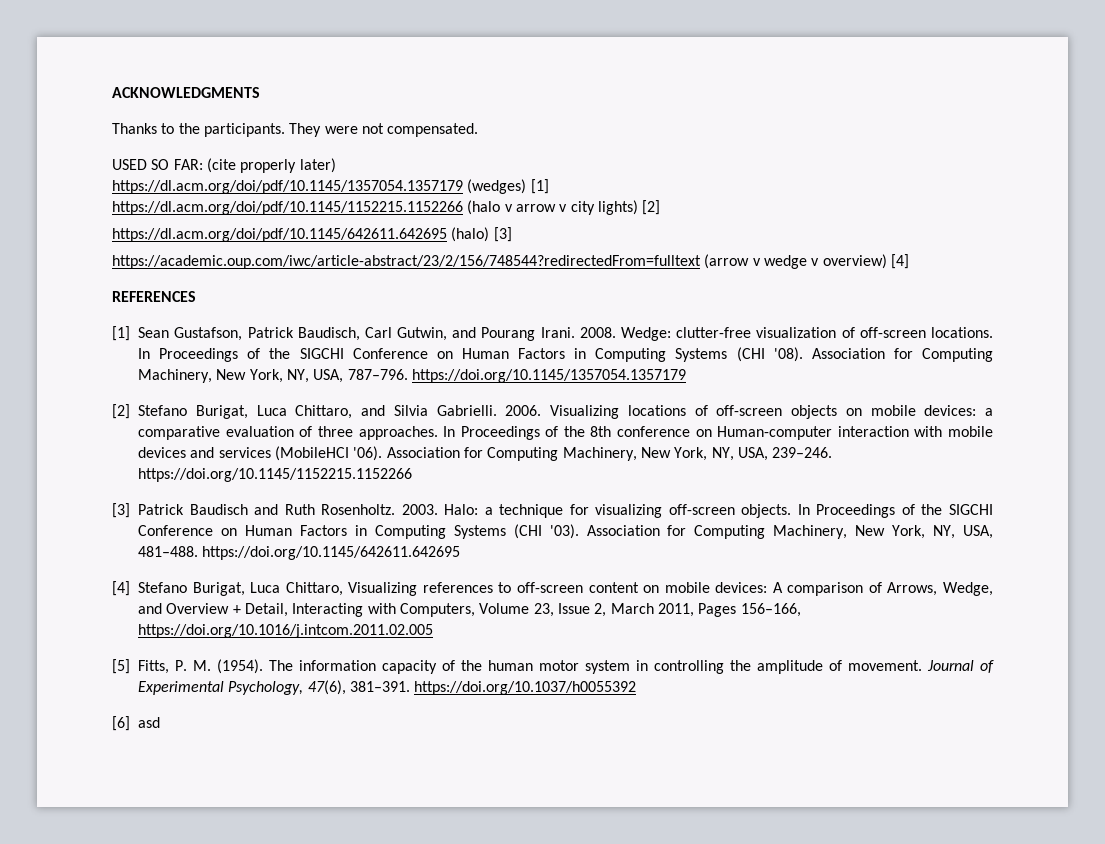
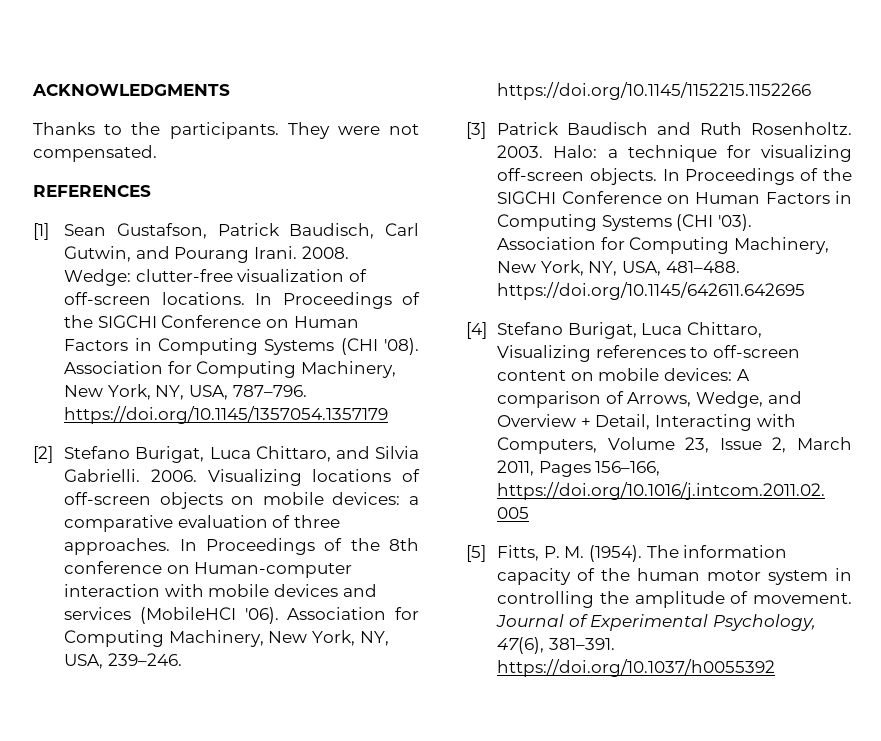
- USED SO FAR: (cite properly later)
- https://dl.acm.org/doi/pdf/10.1145/1357054.1357179 (wedges) [1]
- https://dl.acm.org/doi/pdf/10.1145/1152215.1152266 (halo v arrow v city lights) [2]
- https://dl.acm.org/doi/pdf/10.1145/642611.642695 (halo) [3]
- https://academic.oup.com/iwc/article-abstract/23/2/156/748544?redirectedFrom=fulltext (arrow v wedge v overview) [4]
- [6] asd

